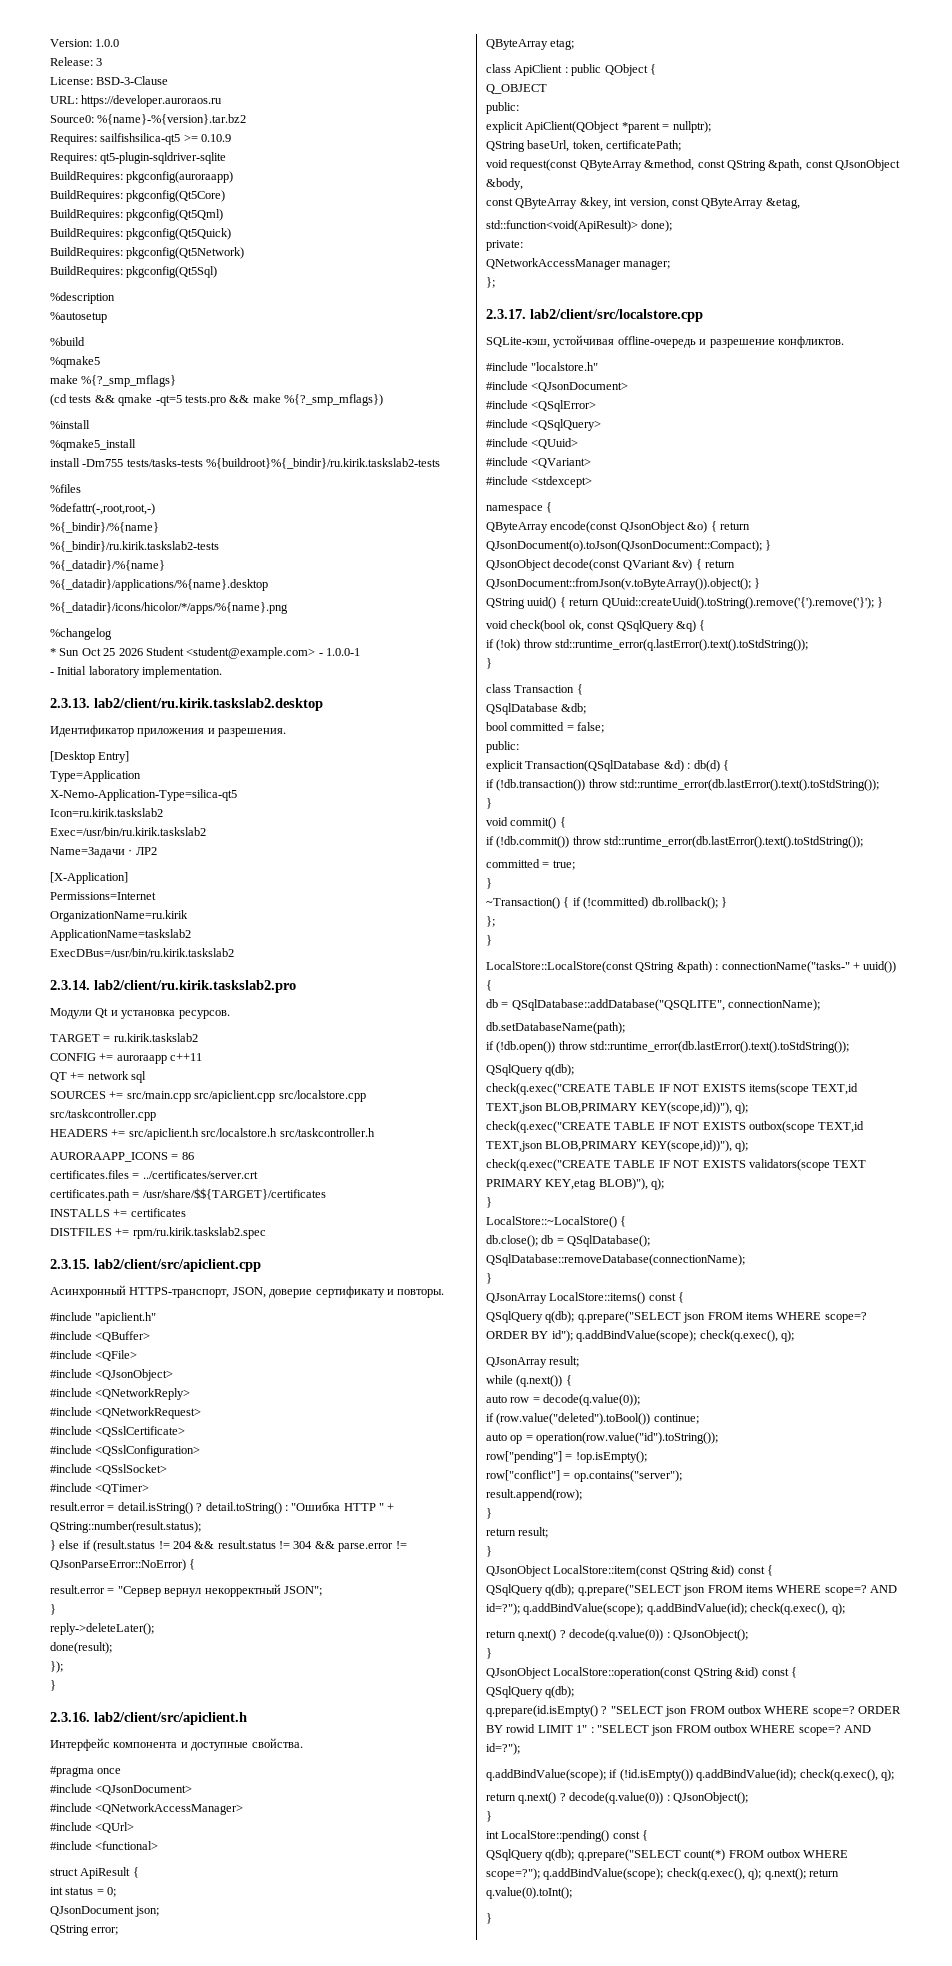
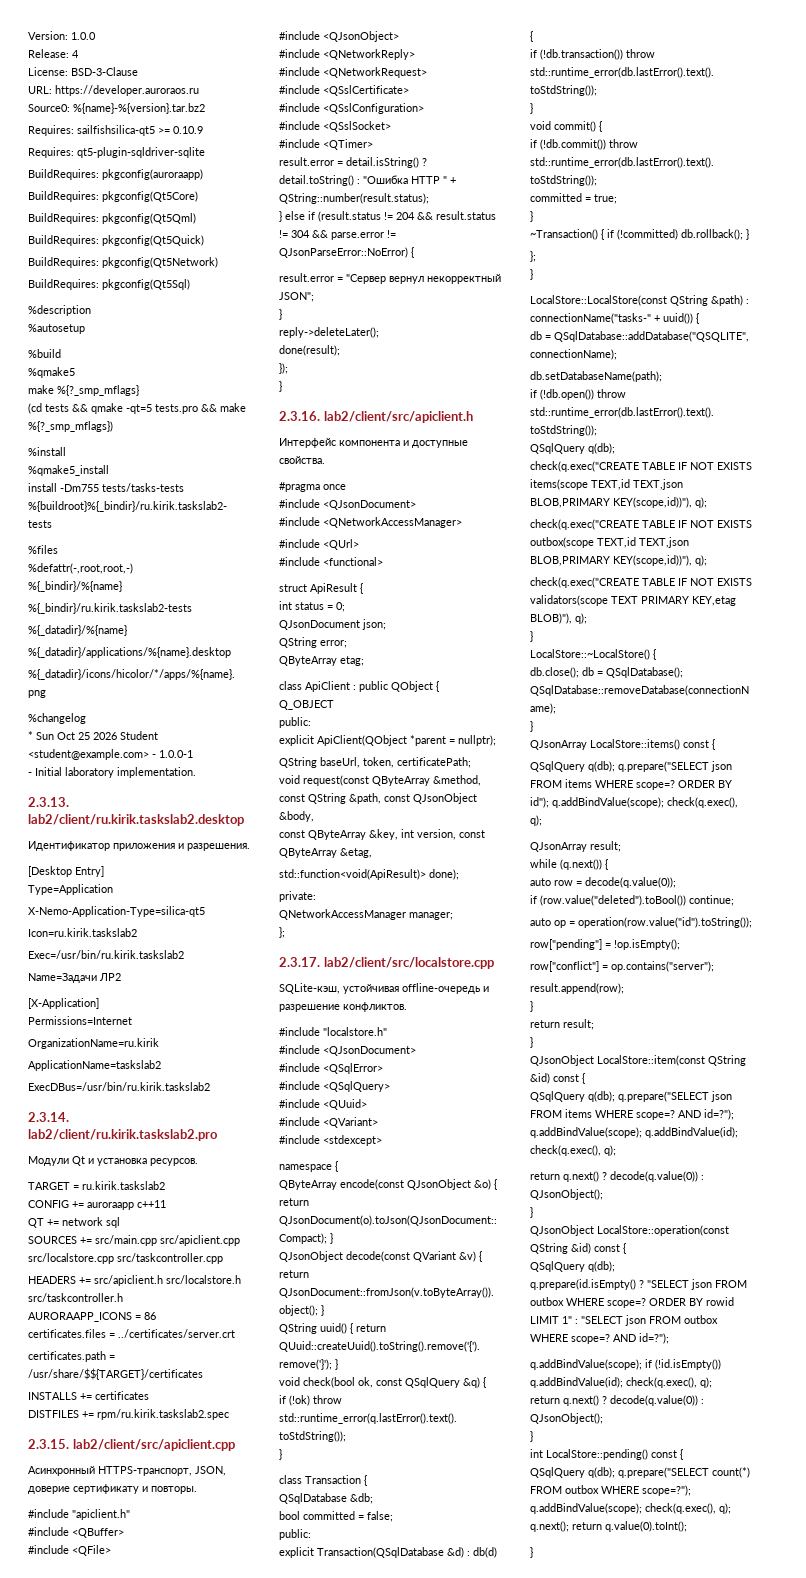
- Release: 3
+ Release: 4
- Name=Задачи · ЛР2
+ Name=Задачи ЛР2

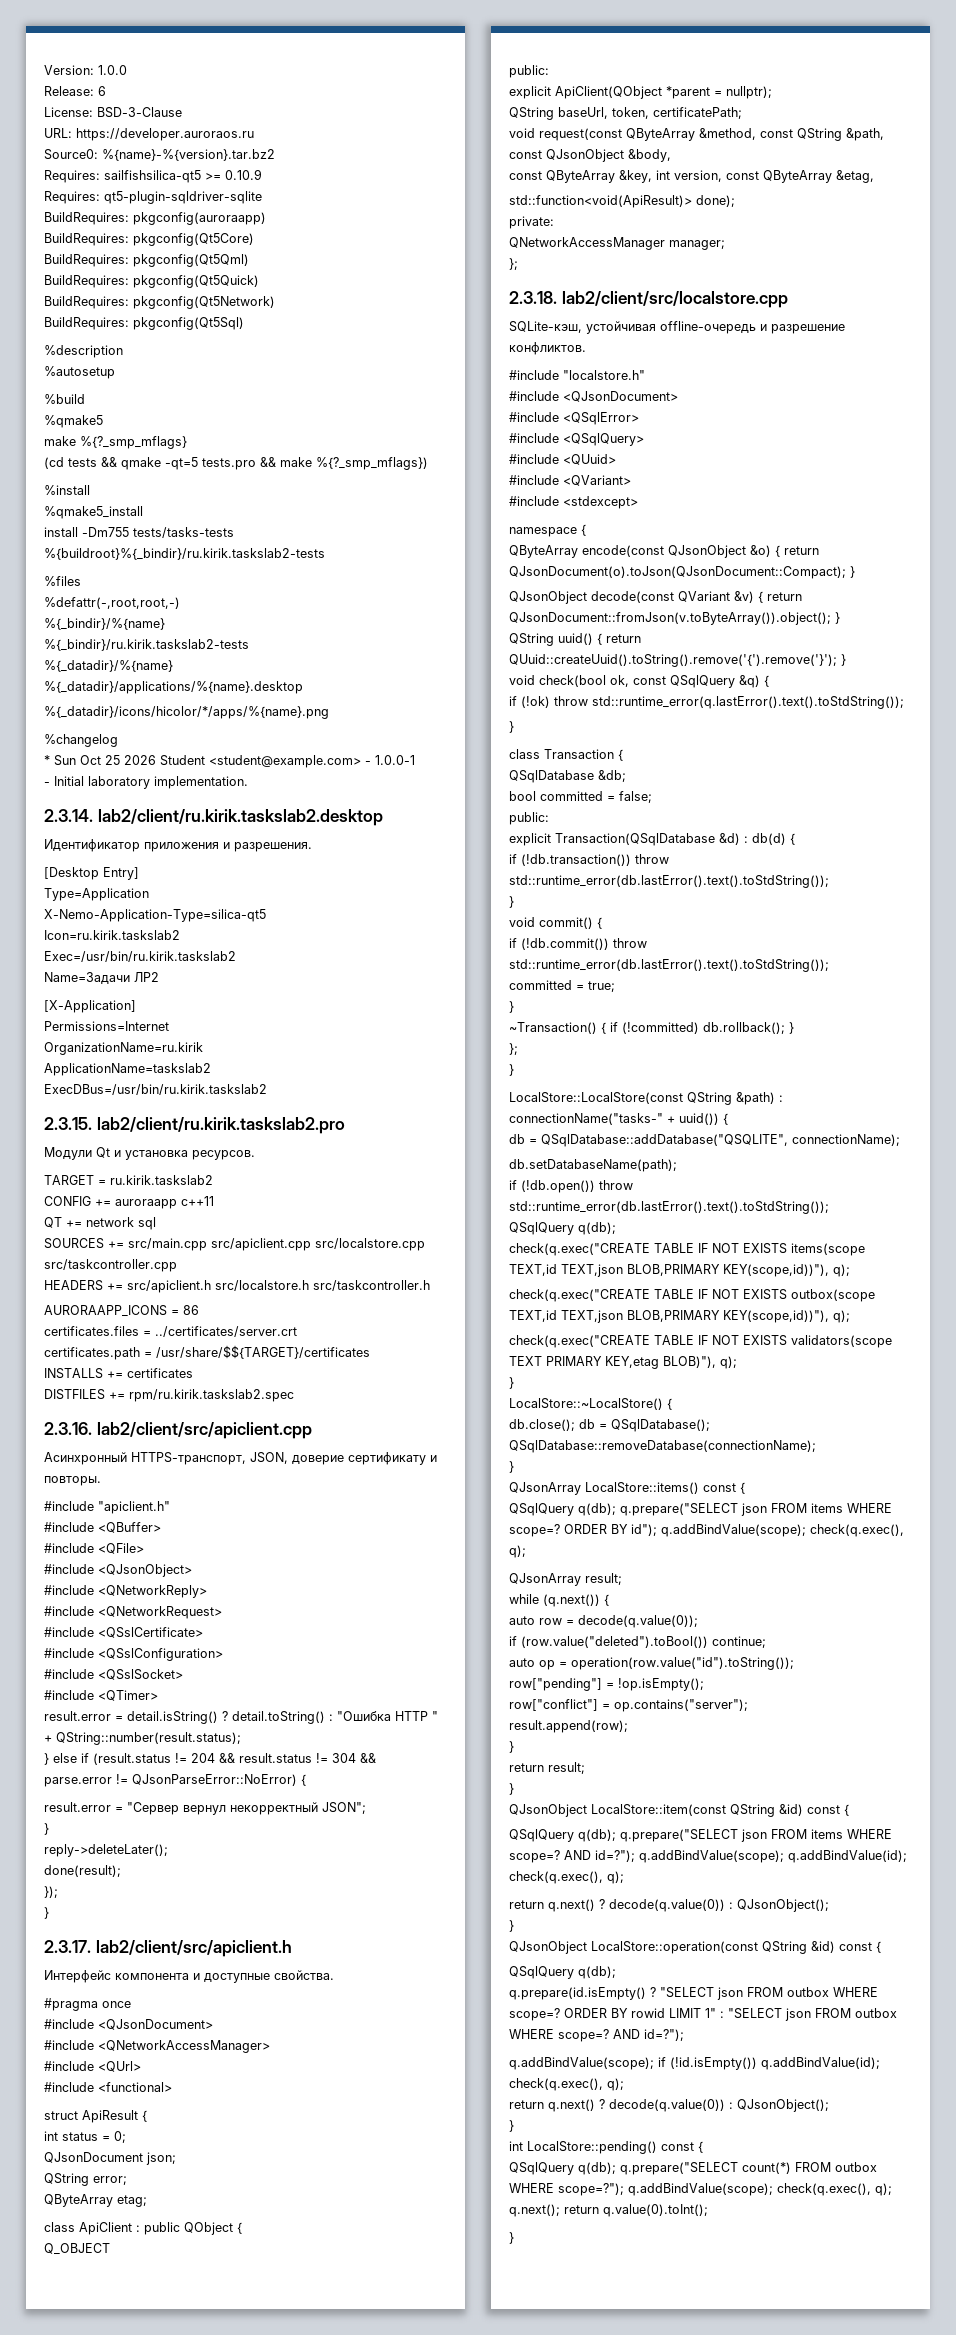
- Release: 4
+ Release: 6
- 2.3.13. lab2/client/ru.kirik.taskslab2.desktop
+ 2.3.14. lab2/client/ru.kirik.taskslab2.desktop
- 2.3.14. lab2/client/ru.kirik.taskslab2.pro
+ 2.3.15. lab2/client/ru.kirik.taskslab2.pro
- 2.3.15. lab2/client/src/apiclient.cpp
+ 2.3.16. lab2/client/src/apiclient.cpp
- 2.3.16. lab2/client/src/apiclient.h
+ 2.3.17. lab2/client/src/apiclient.h
- 2.3.17. lab2/client/src/localstore.cpp
+ 2.3.18. lab2/client/src/localstore.cpp

